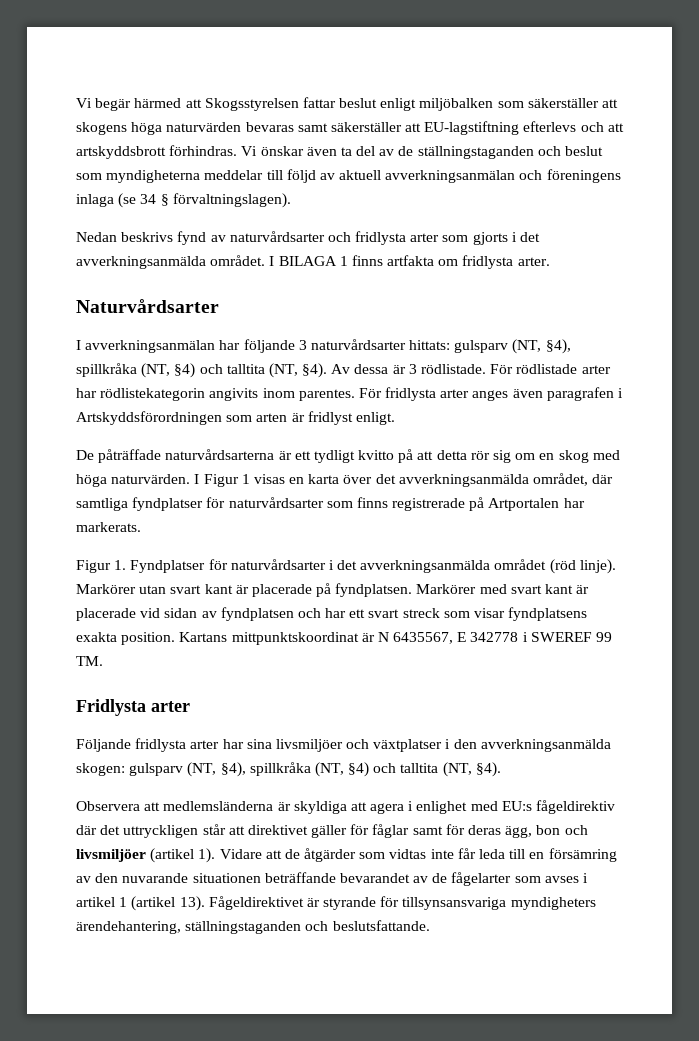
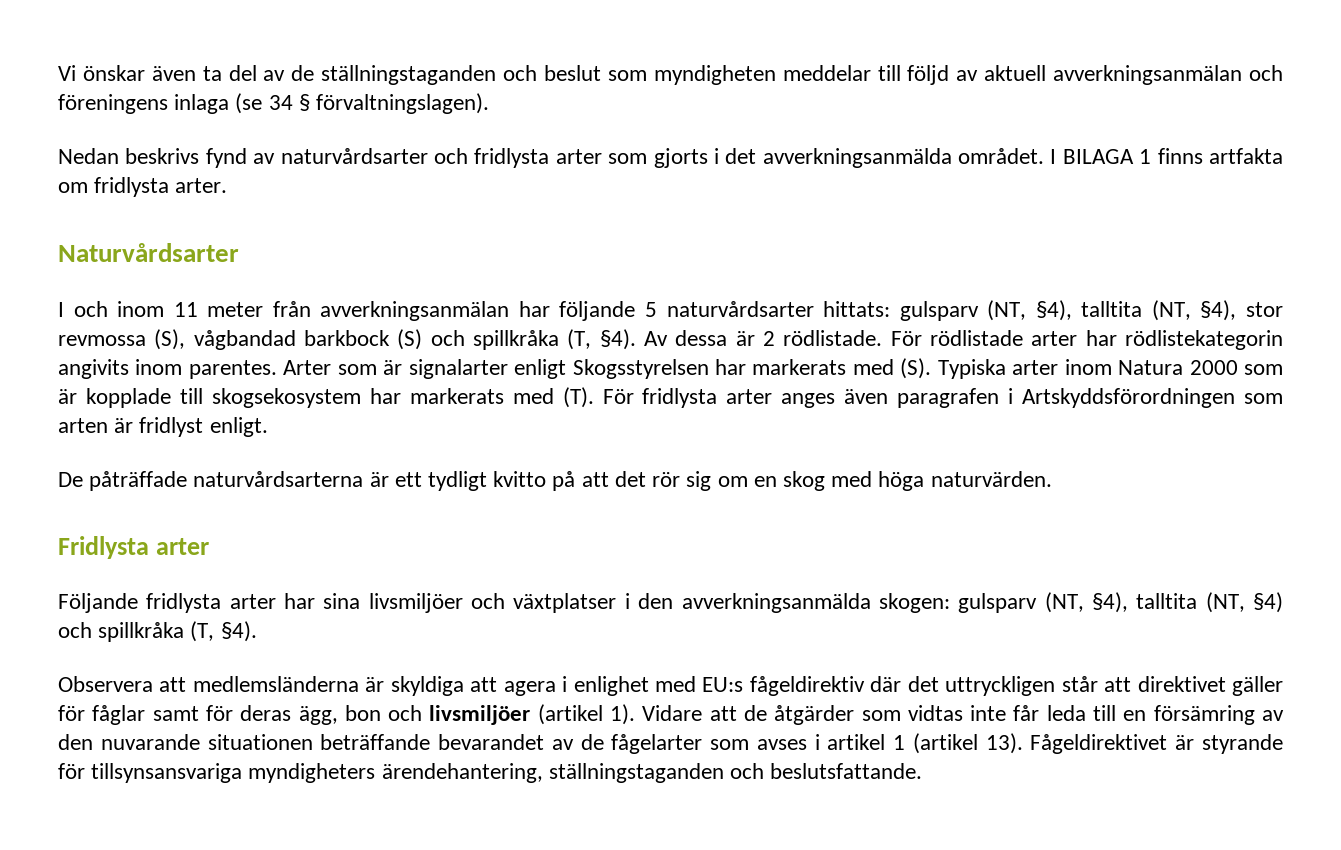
- Vi begär härmed att Skogsstyrelsen fattar beslut enligt miljöbalken som säkerställer att skogens höga naturvärden bevaras samt säkerställer att EU-lagstiftning efterlevs och att artskyddsbrott förhindras. Vi önskar även ta del av de ställningstaganden och beslut som myndigheterna meddelar till följd av aktuell avverkningsanmälan och föreningens inlaga (se 34 § förvaltningslagen).
+ Vi önskar även ta del av de ställningstaganden och beslut som myndigheten meddelar till följd av aktuell avverkningsanmälan och föreningens inlaga (se 34 § förvaltningslagen).
- I avverkningsanmälan har följande 3 naturvårdsarter hittats: gulsparv (NT, §4), spillkråka (NT, §4) och talltita (NT, §4).
+ I och inom 11 meter från avverkningsanmälan har följande 5 naturvårdsarter hittats: gulsparv (NT, §4), talltita (NT, §4), stor revmossa (S), vågbandad barkbock (S) och spillkråka (T, §4).
- Av dessa är 3 rödlistade.
+ Av dessa är 2 rödlistade.
- För fridlysta arter anges även paragrafen i Artskyddsförordningen som arten är fridlyst enligt.
+ Arter som är signalarter enligt Skogsstyrelsen har markerats med (S). Typiska arter inom Natura 2000 som är kopplade till skogsekosystem har markerats med (T). För fridlysta arter anges även paragrafen i Artskyddsförordningen som arten är fridlyst enligt.
- De påträffade naturvårdsarterna är ett tydligt kvitto på att detta rör sig om en skog med höga naturvärden. I Figur 1 visas en karta över det avverkningsanmälda området, där samtliga fyndplatser för naturvårdsarter som finns registrerade på Artportalen har markerats.
- Figur 1. Fyndplatser för naturvårdsarter i det avverkningsanmälda området (röd linje). Markörer utan svart kant är placerade på fyndplatsen. Markörer med svart kant är placerade vid sidan av fyndplatsen och har ett svart streck som visar fyndplatsens exakta position. Kartans mittpunktskoordinat är N 6435567, E 342778 i SWEREF 99 TM.
+ De påträffade naturvårdsarterna är ett tydligt kvitto på att det rör sig om en skog med höga naturvärden.
- Följande fridlysta arter har sina livsmiljöer och växtplatser i den avverkningsanmälda skogen: gulsparv (NT, §4), spillkråka (NT, §4) och talltita (NT, §4).
+ Följande fridlysta arter har sina livsmiljöer och växtplatser i den avverkningsanmälda skogen: gulsparv (NT, §4), talltita (NT, §4) och spillkråka (T, §4).

